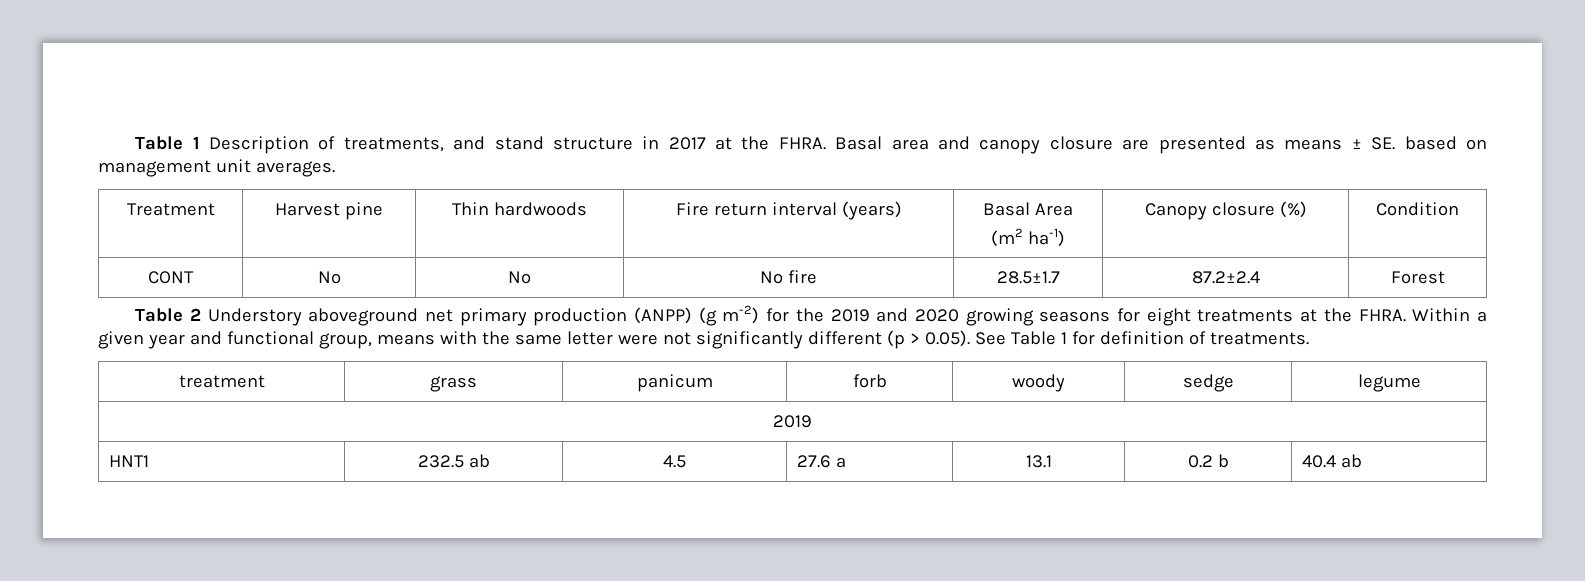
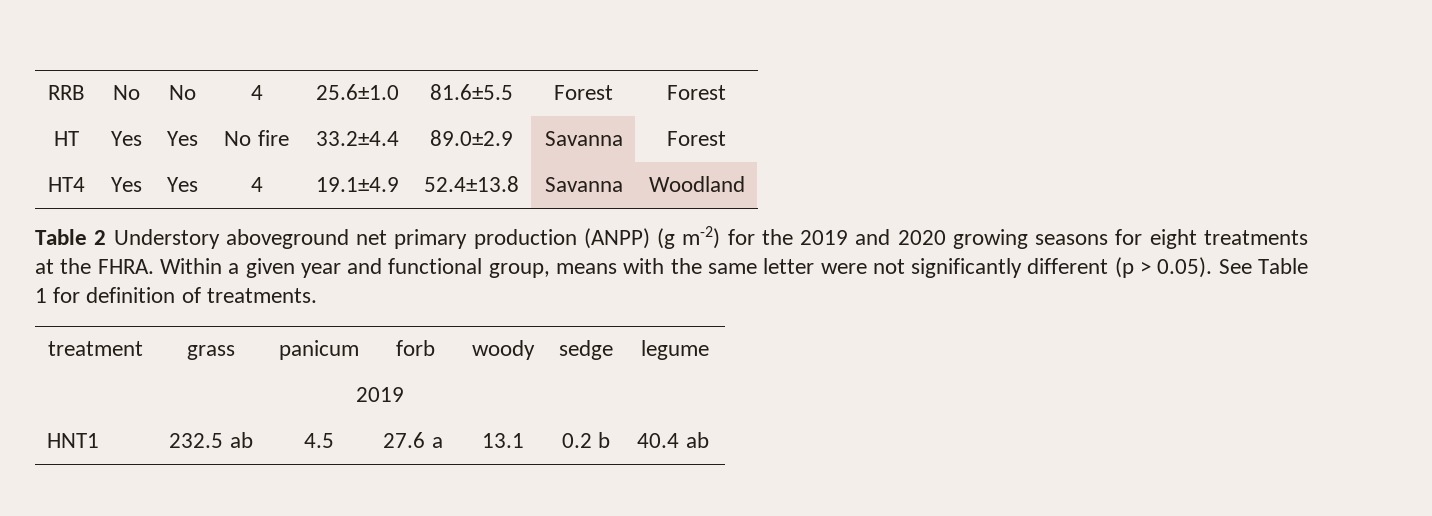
- Table 1 Description of treatments, and stand structure in 2017 at the FHRA. Basal area and canopy closure are presented as means ± SE. based on management unit averages.
- Treatment | Harvest pine | Thin hardwoods | Fire return interval (years) | Basal Area
- (m2 ha-1) | Canopy closure (%) | Condition
- CONT | No | No | No fire | 28.5±1.7 | 87.2±2.4 | Forest
+ RRB | No | No | 4 | 25.6±1.0 | 81.6±5.5 | Forest | Forest
+ HT | Yes | Yes | No fire | 33.2±4.4 | 89.0±2.9 | Savanna | Forest
+ HT4 | Yes | Yes | 4 | 19.1±4.9 | 52.4±13.8 | Savanna | Woodland

